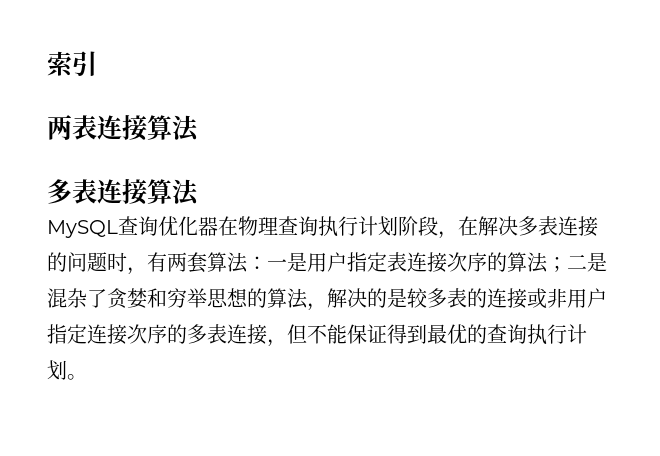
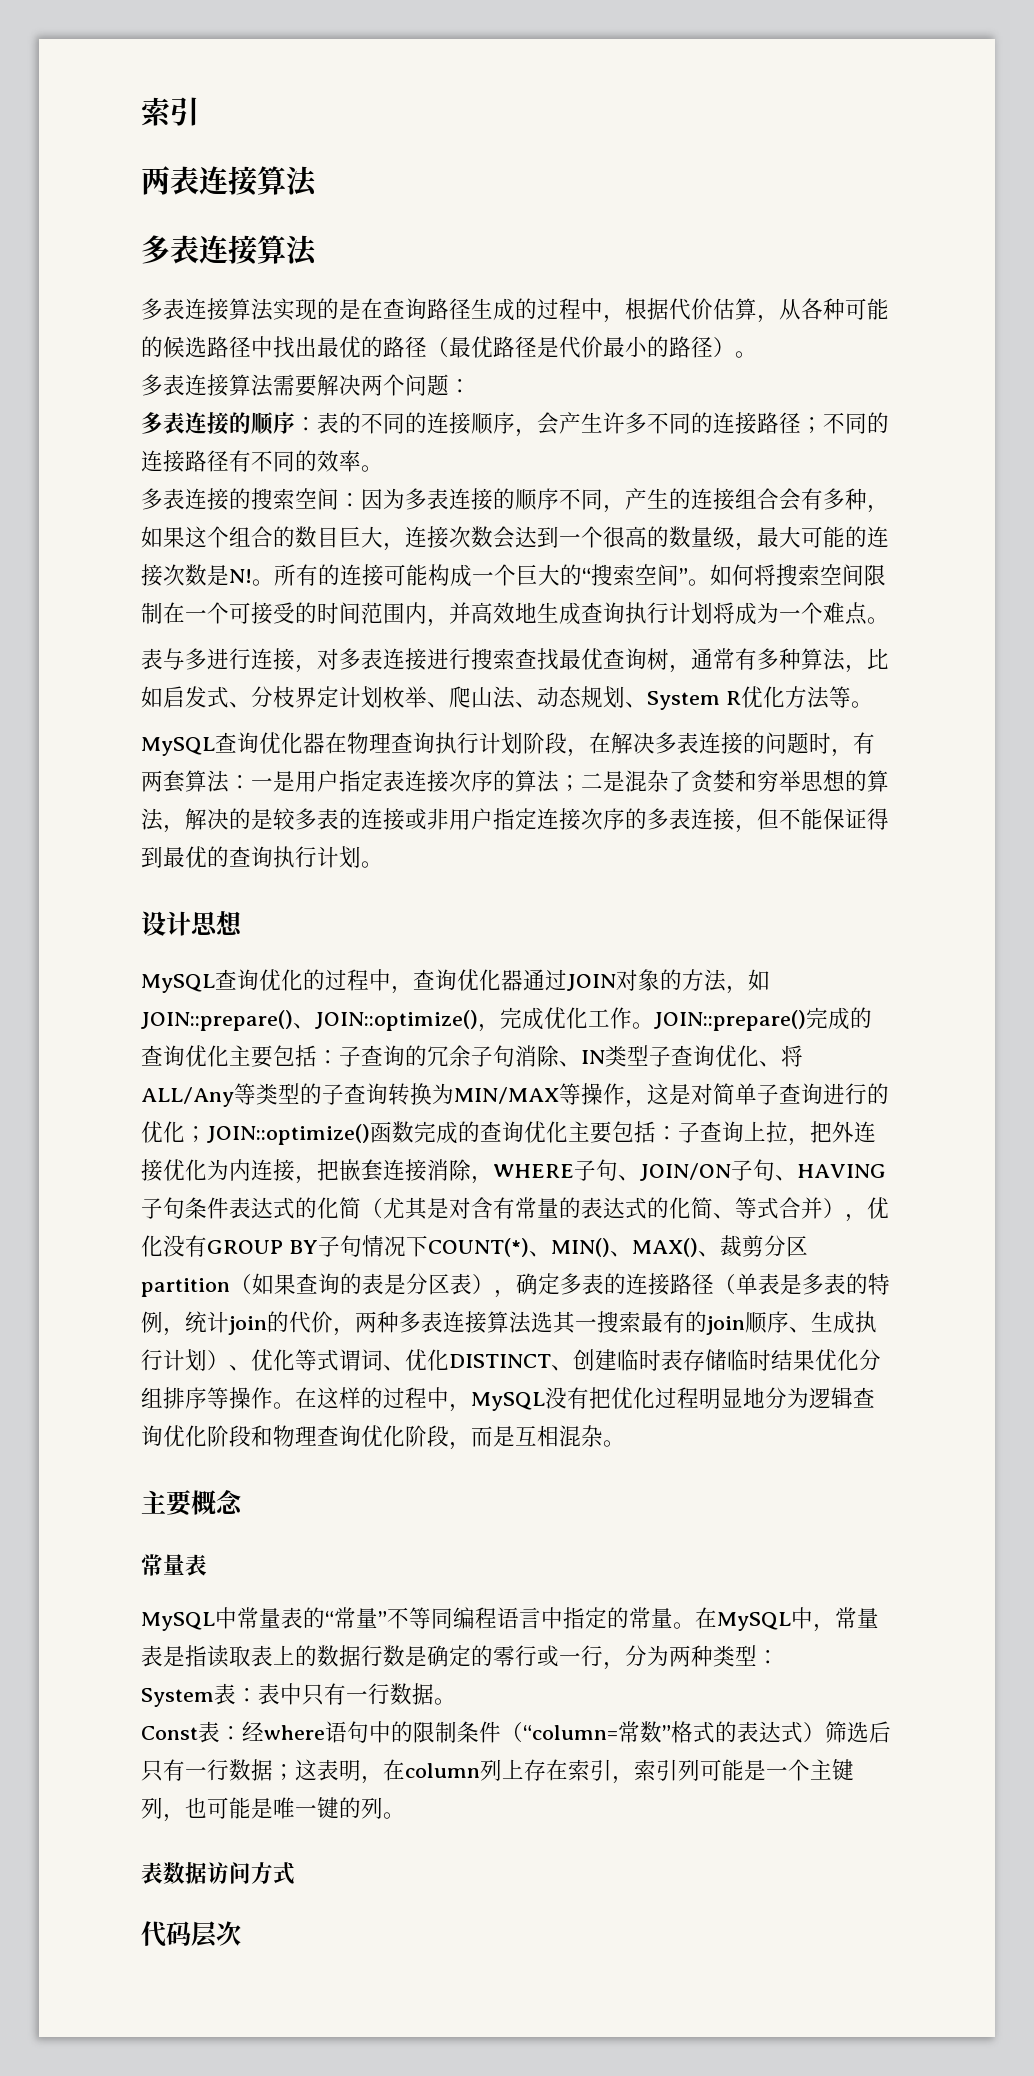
+ 多表连接算法实现的是在查询路径生成的过程中，根据代价估算，从各种可能的候选路径中找出最优的路径（最优路径是代价最小的路径）。
+ 多表连接算法需要解决两个问题：
+ 多表连接的顺序：表的不同的连接顺序，会产生许多不同的连接路径；不同的连接路径有不同的效率。
+ 多表连接的搜索空间：因为多表连接的顺序不同，产生的连接组合会有多种，如果这个组合的数目巨大，连接次数会达到一个很高的数量级，最大可能的连接次数是N!。所有的连接可能构成一个巨大的“搜索空间”。如何将搜索空间限制在一个可接受的时间范围内，并高效地生成查询执行计划将成为一个难点。
+ 表与多进行连接，对多表连接进行搜索查找最优查询树，通常有多种算法，比如启发式、分枝界定计划枚举、爬山法、动态规划、System R优化方法等。
+ 设计思想
+ MySQL查询优化的过程中，查询优化器通过JOIN对象的方法，如JOIN::prepare()、JOIN::optimize()，完成优化工作。JOIN::prepare()完成的查询优化主要包括：子查询的冗余子句消除、IN类型子查询优化、将ALL/Any等类型的子查询转换为MIN/MAX等操作，这是对简单子查询进行的优化；JOIN::optimize()函数完成的查询优化主要包括：子查询上拉，把外连接优化为内连接，把嵌套连接消除，WHERE子句、JOIN/ON子句、HAVING子句条件表达式的化简（尤其是对含有常量的表达式的化简、等式合并），优化没有GROUP BY子句情况下COUNT(*)、MIN()、MAX()、裁剪分区partition（如果查询的表是分区表），确定多表的连接路径（单表是多表的特例，统计join的代价，两种多表连接算法选其一搜索最有的join顺序、生成执行计划）、优化等式谓词、优化DISTINCT、创建临时表存储临时结果优化分组排序等操作。在这样的过程中，MySQL没有把优化过程明显地分为逻辑查询优化阶段和物理查询优化阶段，而是互相混杂。
+ 主要概念
+ 常量表
+ MySQL中常量表的“常量”不等同编程语言中指定的常量。在MySQL中，常量表是指读取表上的数据行数是确定的零行或一行，分为两种类型：
+ System表：表中只有一行数据。
+ Const表：经where语句中的限制条件（“column=常数”格式的表达式）筛选后只有一行数据；这表明，在column列上存在索引，索引列可能是一个主键列，也可能是唯一键的列。
+ 表数据访问方式
+ 代码层次

